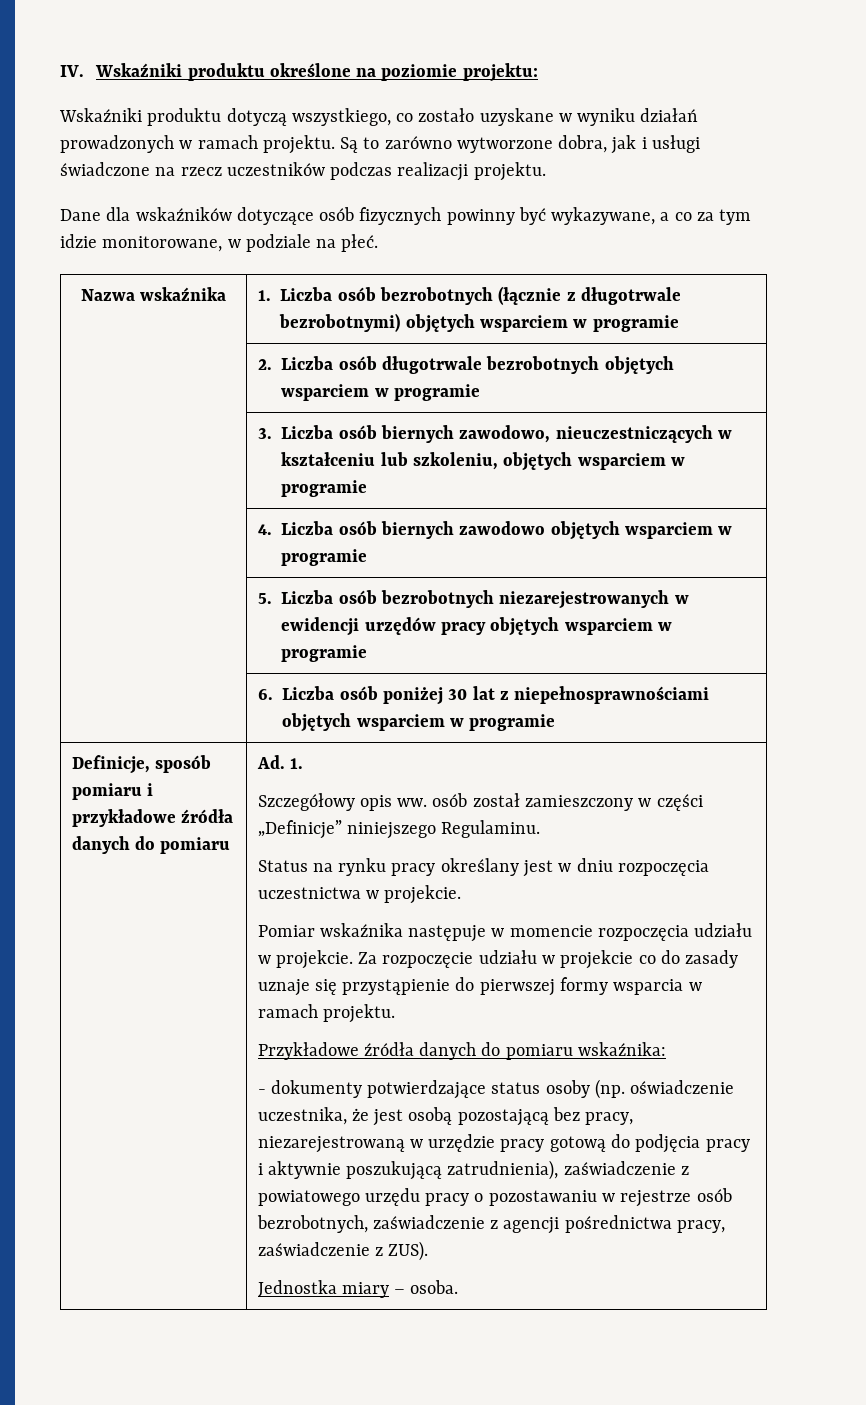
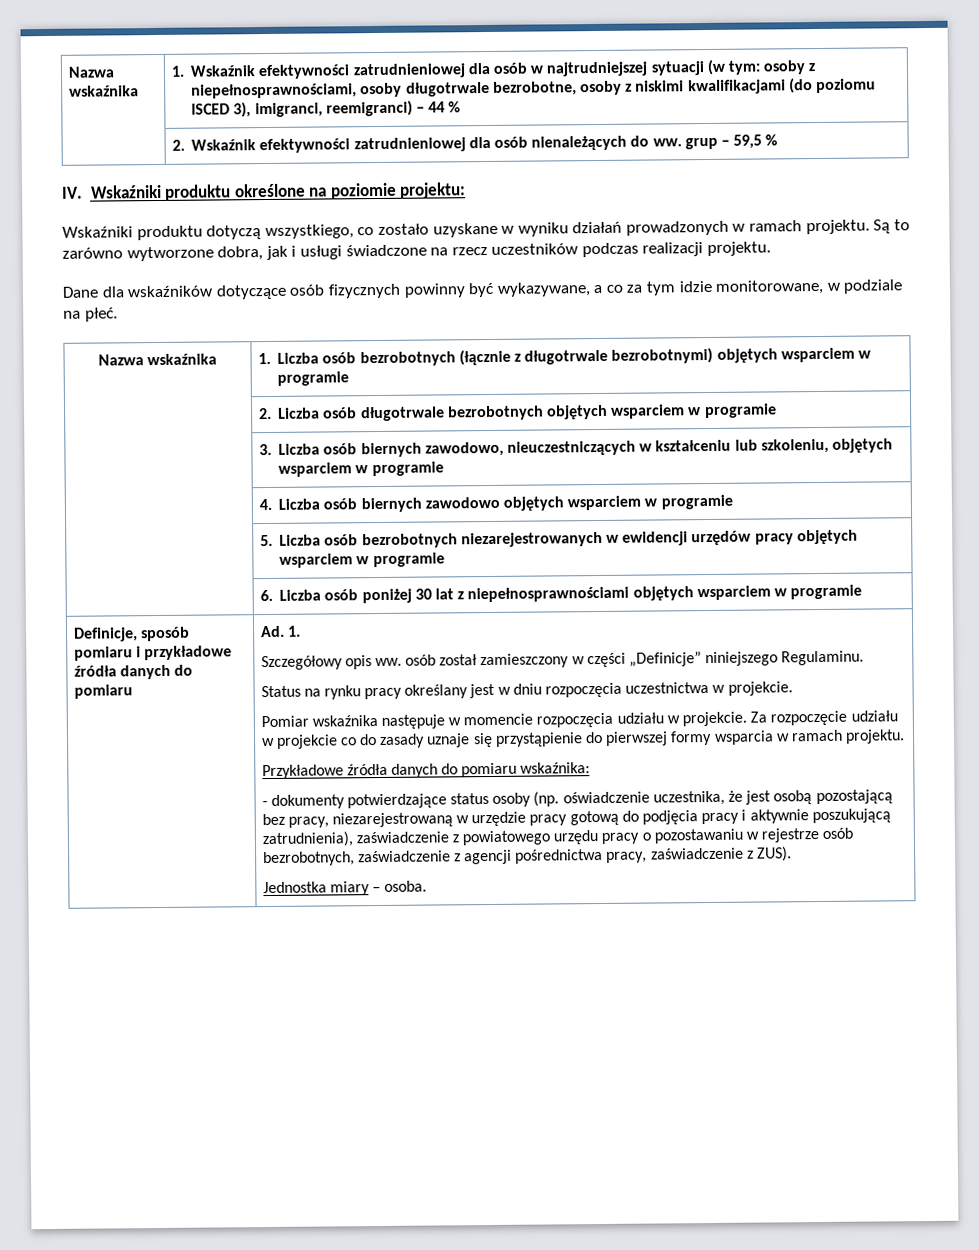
+ Nazwa wskaźnika | 1. Wskaźnik efektywności zatrudnieniowej dla osób w najtrudniejszej sytuacji (w tym: osoby z niepełnosprawnościami, osoby długotrwale bezrobotne, osoby z niskimi kwalifikacjami (do poziomu ISCED 3), imigranci, reemigranci) – 44 %
+ | 2. Wskaźnik efektywności zatrudnieniowej dla osób nienależących do ww. grup – 59,5 %

